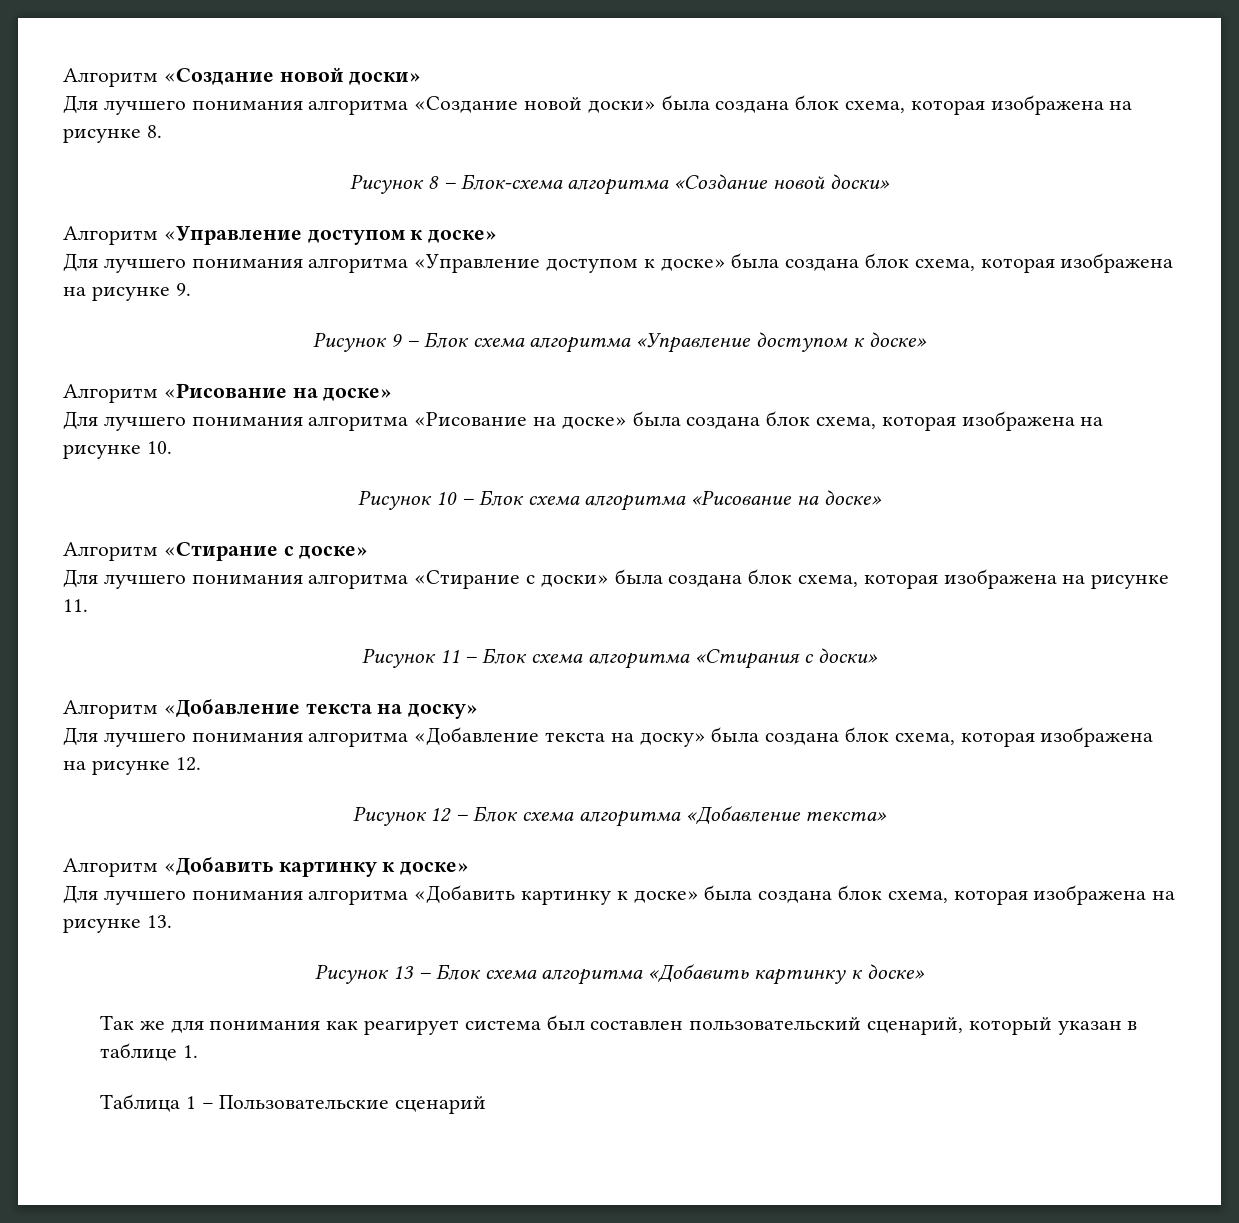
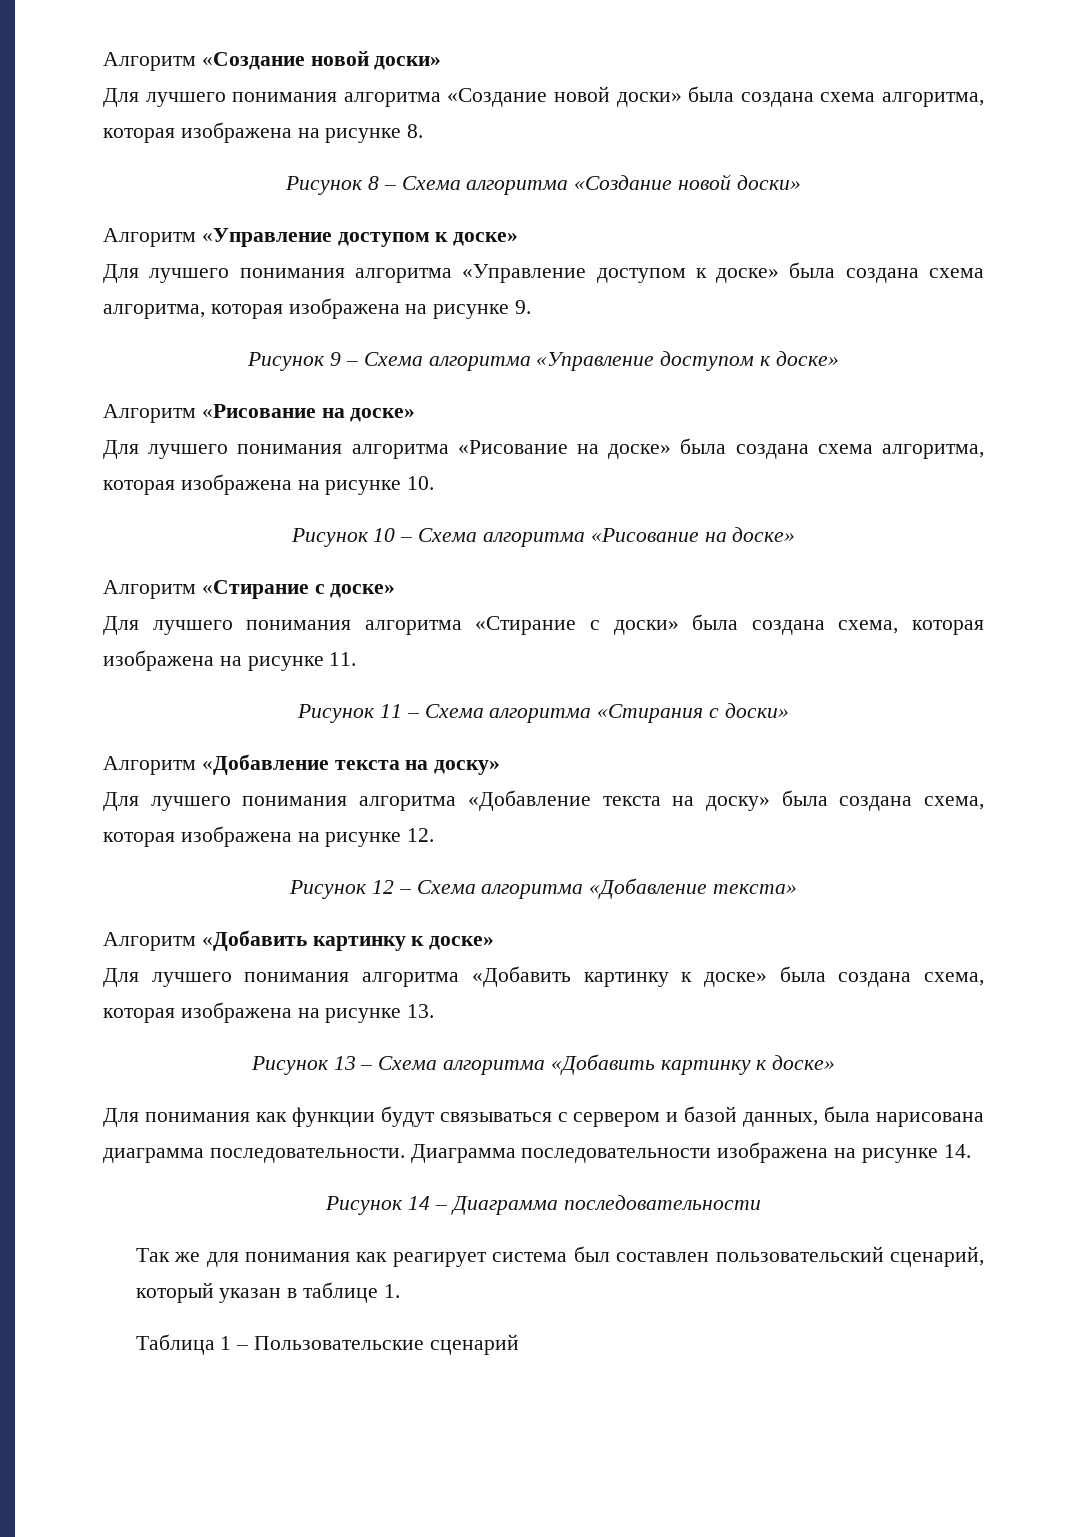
- Для лучшего понимания алгоритма «Создание новой доски» была создана блок схема, которая изображена на рисунке 8.
+ Для лучшего понимания алгоритма «Создание новой доски» была создана схема алгоритма, которая изображена на рисунке 8.
- Рисунок 8 – Блок-схема алгоритма «Создание новой доски»
+ Рисунок 8 – Схема алгоритма «Создание новой доски»
- Для лучшего понимания алгоритма «Управление доступом к доске» была создана блок схема, которая изображена на рисунке 9.
+ Для лучшего понимания алгоритма «Управление доступом к доске» была создана схема алгоритма, которая изображена на рисунке 9.
- Рисунок 9 – Блок схема алгоритма «Управление доступом к доске»
+ Рисунок 9 – Схема алгоритма «Управление доступом к доске»
- Для лучшего понимания алгоритма «Рисование на доске» была создана блок схема, которая изображена на рисунке 10.
+ Для лучшего понимания алгоритма «Рисование на доске» была создана схема алгоритма, которая изображена на рисунке 10.
- Рисунок 10 – Блок схема алгоритма «Рисование на доске»
+ Рисунок 10 – Схема алгоритма «Рисование на доске»
- Для лучшего понимания алгоритма «Стирание с доски» была создана блок схема, которая изображена на рисунке 11.
+ Для лучшего понимания алгоритма «Стирание с доски» была создана схема, которая изображена на рисунке 11.
- Рисунок 11 – Блок схема алгоритма «Стирания с доски»
+ Рисунок 11 – Схема алгоритма «Стирания с доски»
- Для лучшего понимания алгоритма «Добавление текста на доску» была создана блок схема, которая изображена на рисунке 12.
+ Для лучшего понимания алгоритма «Добавление текста на доску» была создана схема, которая изображена на рисунке 12.
- Рисунок 12 – Блок схема алгоритма «Добавление текста»
+ Рисунок 12 – Схема алгоритма «Добавление текста»
- Для лучшего понимания алгоритма «Добавить картинку к доске» была создана блок схема, которая изображена на рисунке 13.
+ Для лучшего понимания алгоритма «Добавить картинку к доске» была создана схема, которая изображена на рисунке 13.
- Рисунок 13 – Блок схема алгоритма «Добавить картинку к доске»
+ Рисунок 13 – Схема алгоритма «Добавить картинку к доске»
+ Для понимания как функции будут связываться с сервером и базой данных, была нарисована диаграмма последовательности. Диаграмма последовательности изображена на рисунке 14.
+ Рисунок 14 – Диаграмма последовательности

